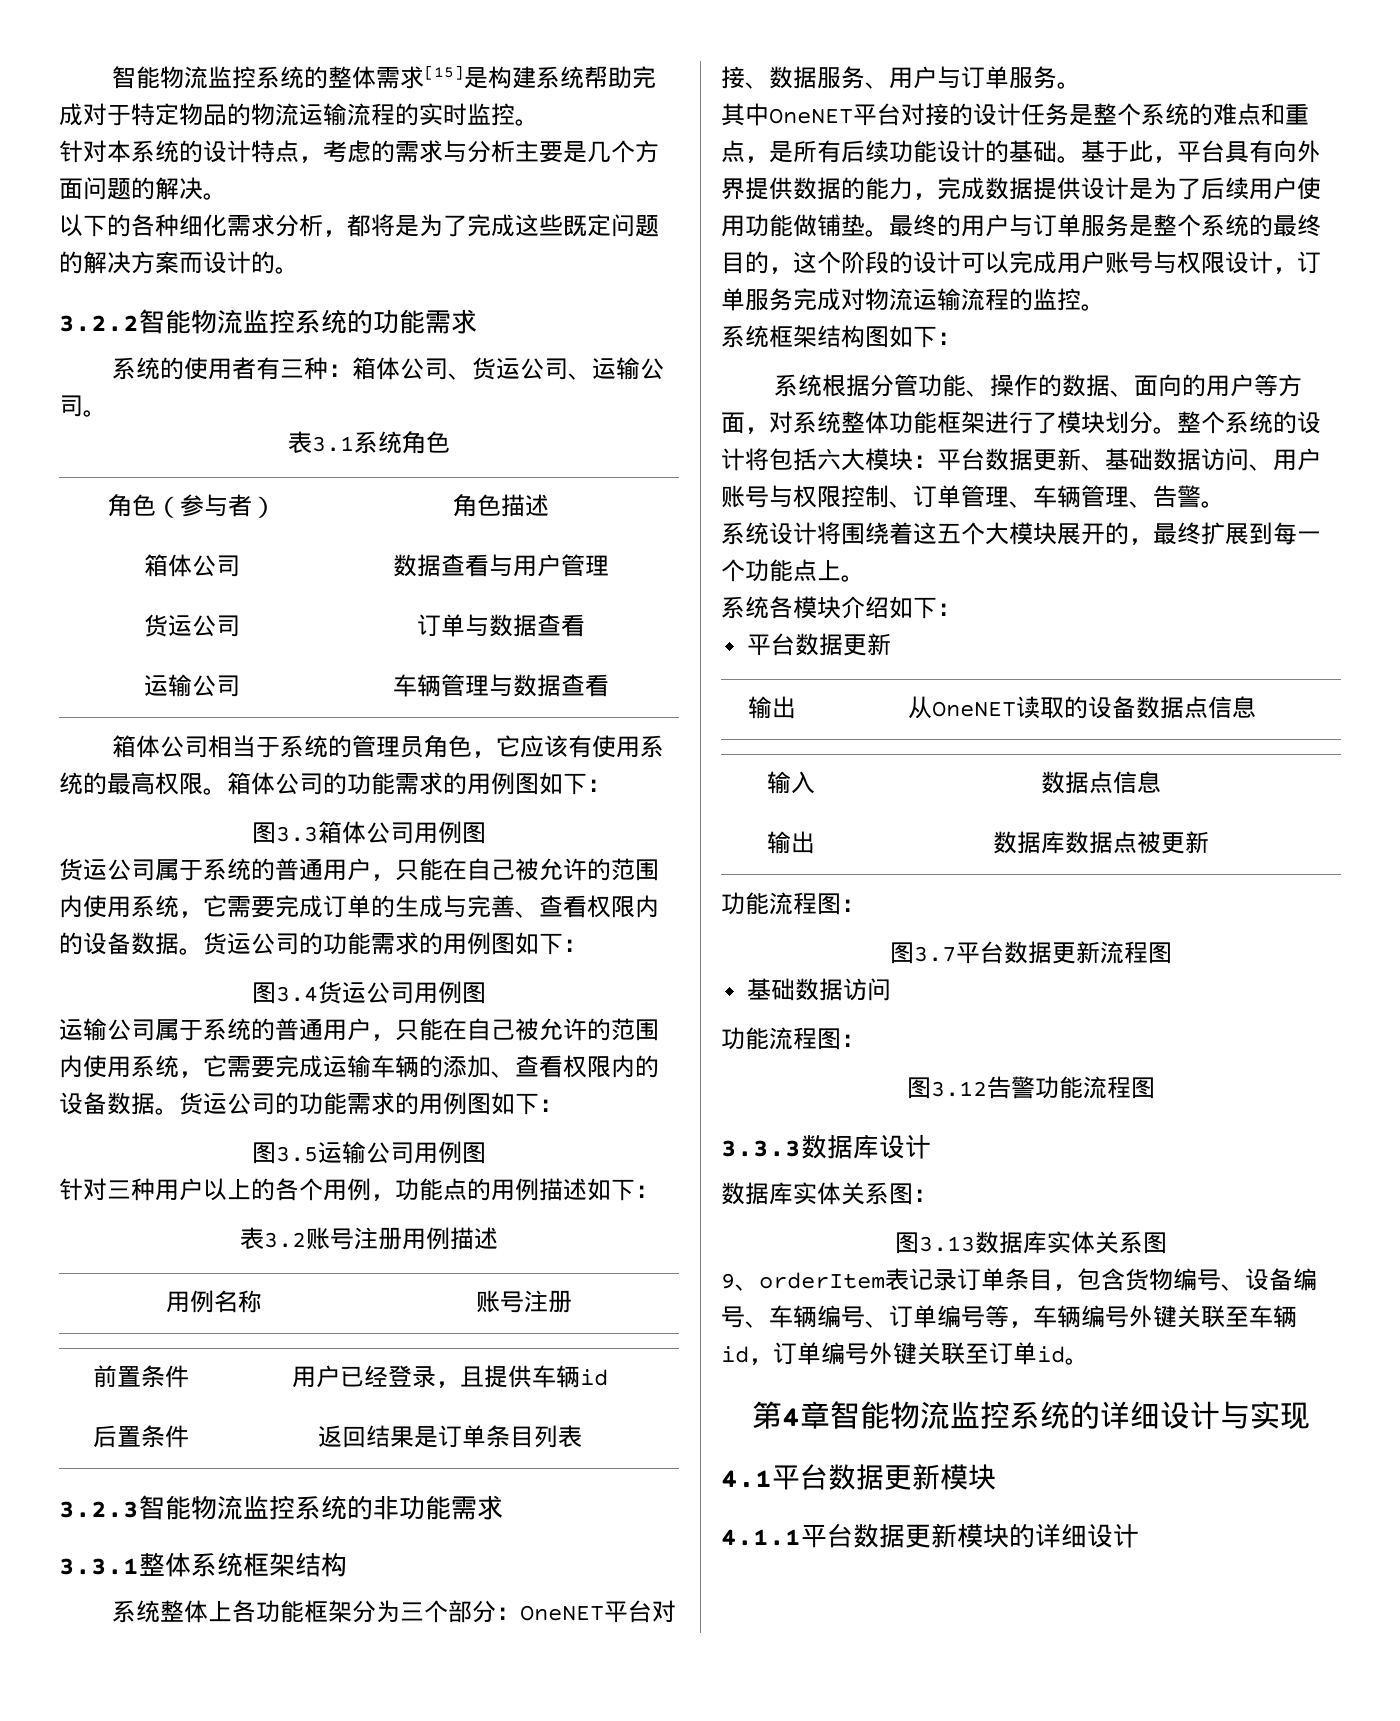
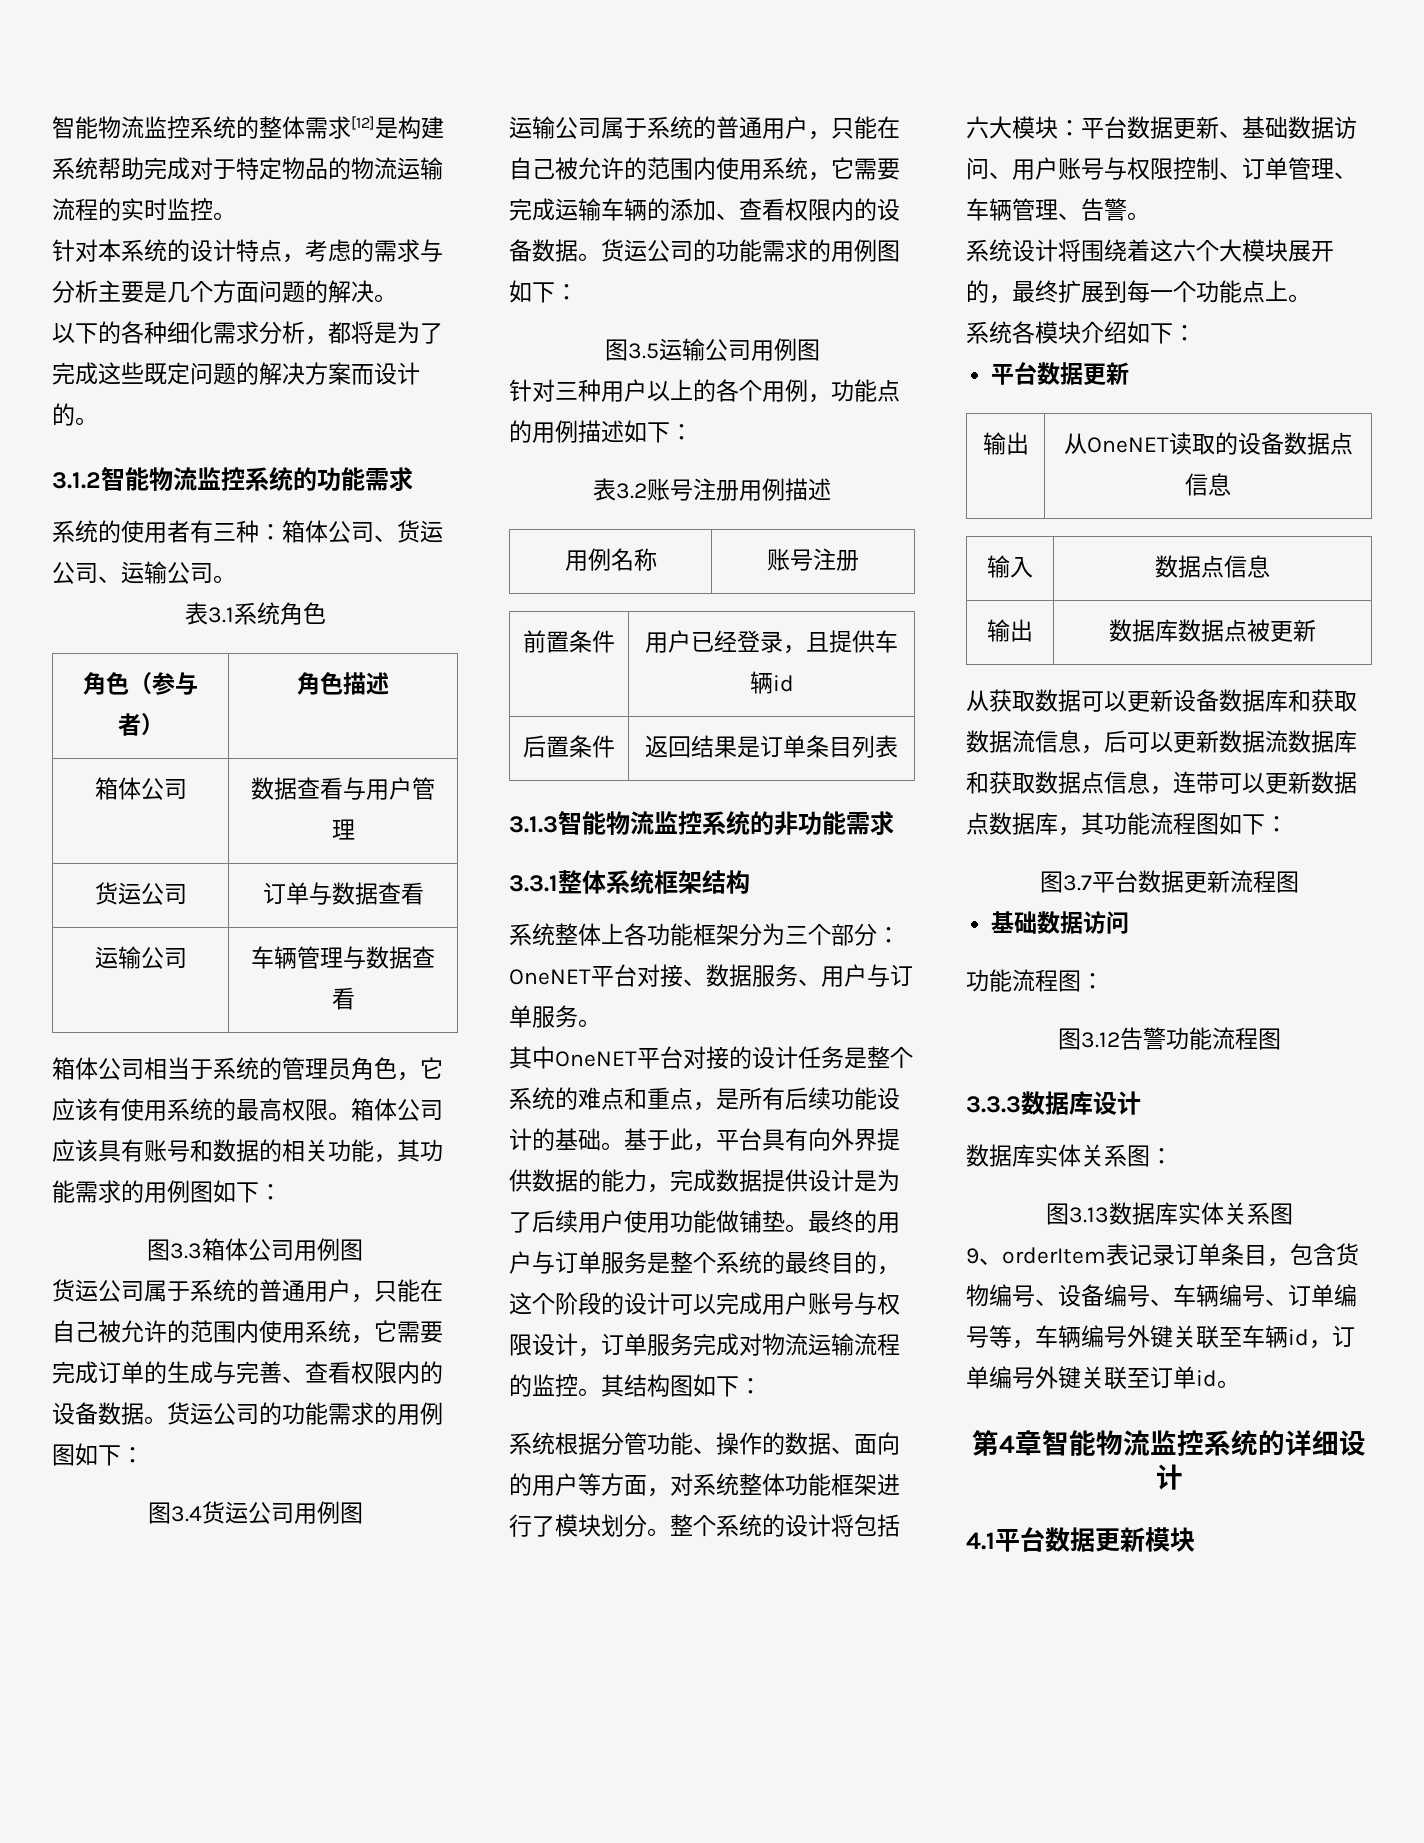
- 智能物流监控系统的整体需求[15]是构建系统帮助完成对于特定物品的物流运输流程的实时监控。
+ 智能物流监控系统的整体需求[12]是构建系统帮助完成对于特定物品的物流运输流程的实时监控。
- 3.2.2智能物流监控系统的功能需求
+ 3.1.2智能物流监控系统的功能需求
- 箱体公司的功能需求的用例图如下：
+ 箱体公司应该具有账号和数据的相关功能，其功能需求的用例图如下：
- 3.2.3智能物流监控系统的非功能需求
+ 3.1.3智能物流监控系统的非功能需求
- 最终的用户与订单服务是整个系统的最终目的，这个阶段的设计可以完成用户账号与权限设计，订单服务完成对物流运输流程的监控。
- 系统框架结构图如下：
+ 最终的用户与订单服务是整个系统的最终目的，这个阶段的设计可以完成用户账号与权限设计，订单服务完成对物流运输流程的监控。其结构图如下：
- 系统设计将围绕着这五个大模块展开的，最终扩展到每一个功能点上。
+ 系统设计将围绕着这六个大模块展开的，最终扩展到每一个功能点上。
  输出 | 数据库数据点被更新
- 功能流程图：
+ 从获取数据可以更新设备数据库和获取数据流信息，后可以更新数据流数据库和获取数据点信息，连带可以更新数据点数据库，其功能流程图如下：
- 第4章智能物流监控系统的详细设计与实现
+ 第4章智能物流监控系统的详细设计
- 4.1.1平台数据更新模块的详细设计

